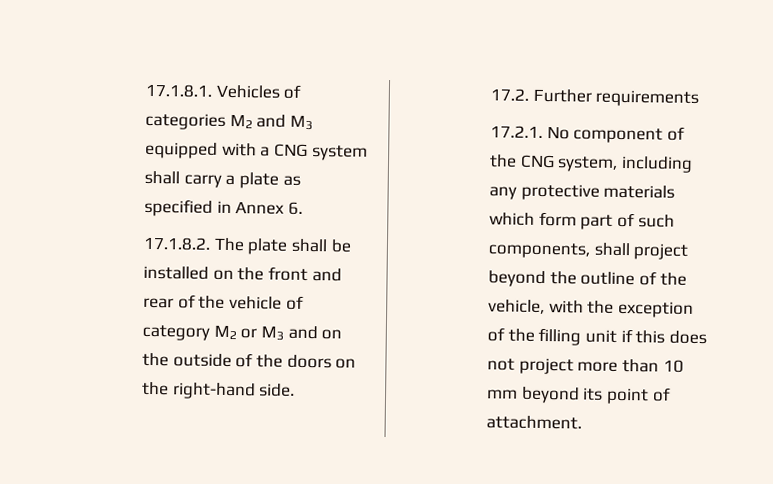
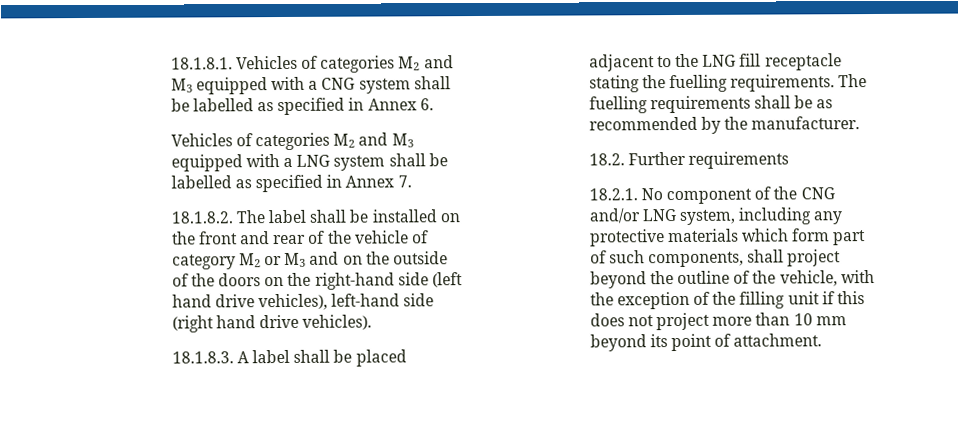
- 17.1.8.1. Vehicles of categories M2 and M3 equipped with a CNG system shall carry a plate as specified in Annex 6.
+ 18.1.8.1. Vehicles of categories M2 and M3 equipped with a CNG system shall be labelled as specified in Annex 6.
- 17.1.8.2. The plate shall be installed on the front and rear of the vehicle of category M2 or M3 and on the outside of the doors on the right-hand side.
- 17.2. Further requirements
+ Vehicles of categories M2 and M3 equipped with a LNG system shall be labelled as specified in Annex 7.
+ 18.1.8.2. The label shall be installed on the front and rear of the vehicle of category M2 or M3 and on the outside of the doors on the right-hand side (left hand drive vehicles), left-hand side (right hand drive vehicles).
+ 18.1.8.3. A label shall be placed adjacent to the LNG fill receptacle stating the fuelling requirements. The fuelling requirements shall be as recommended by the manufacturer.
+ 18.2. Further requirements
- 17.2.1. No component of the CNG system, including any protective materials which form part of such components, shall project beyond the outline of the vehicle, with the exception of the filling unit if this does not project more than 10 mm beyond its point of attachment.
+ 18.2.1. No component of the CNG and/or LNG system, including any protective materials which form part of such components, shall project beyond the outline of the vehicle, with the exception of the filling unit if this does not project more than 10 mm beyond its point of attachment.

